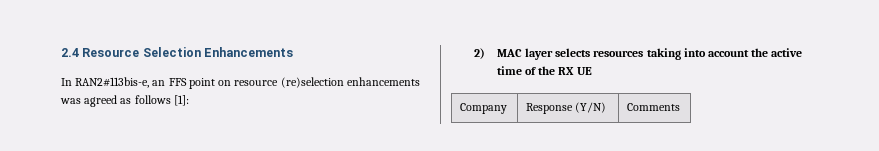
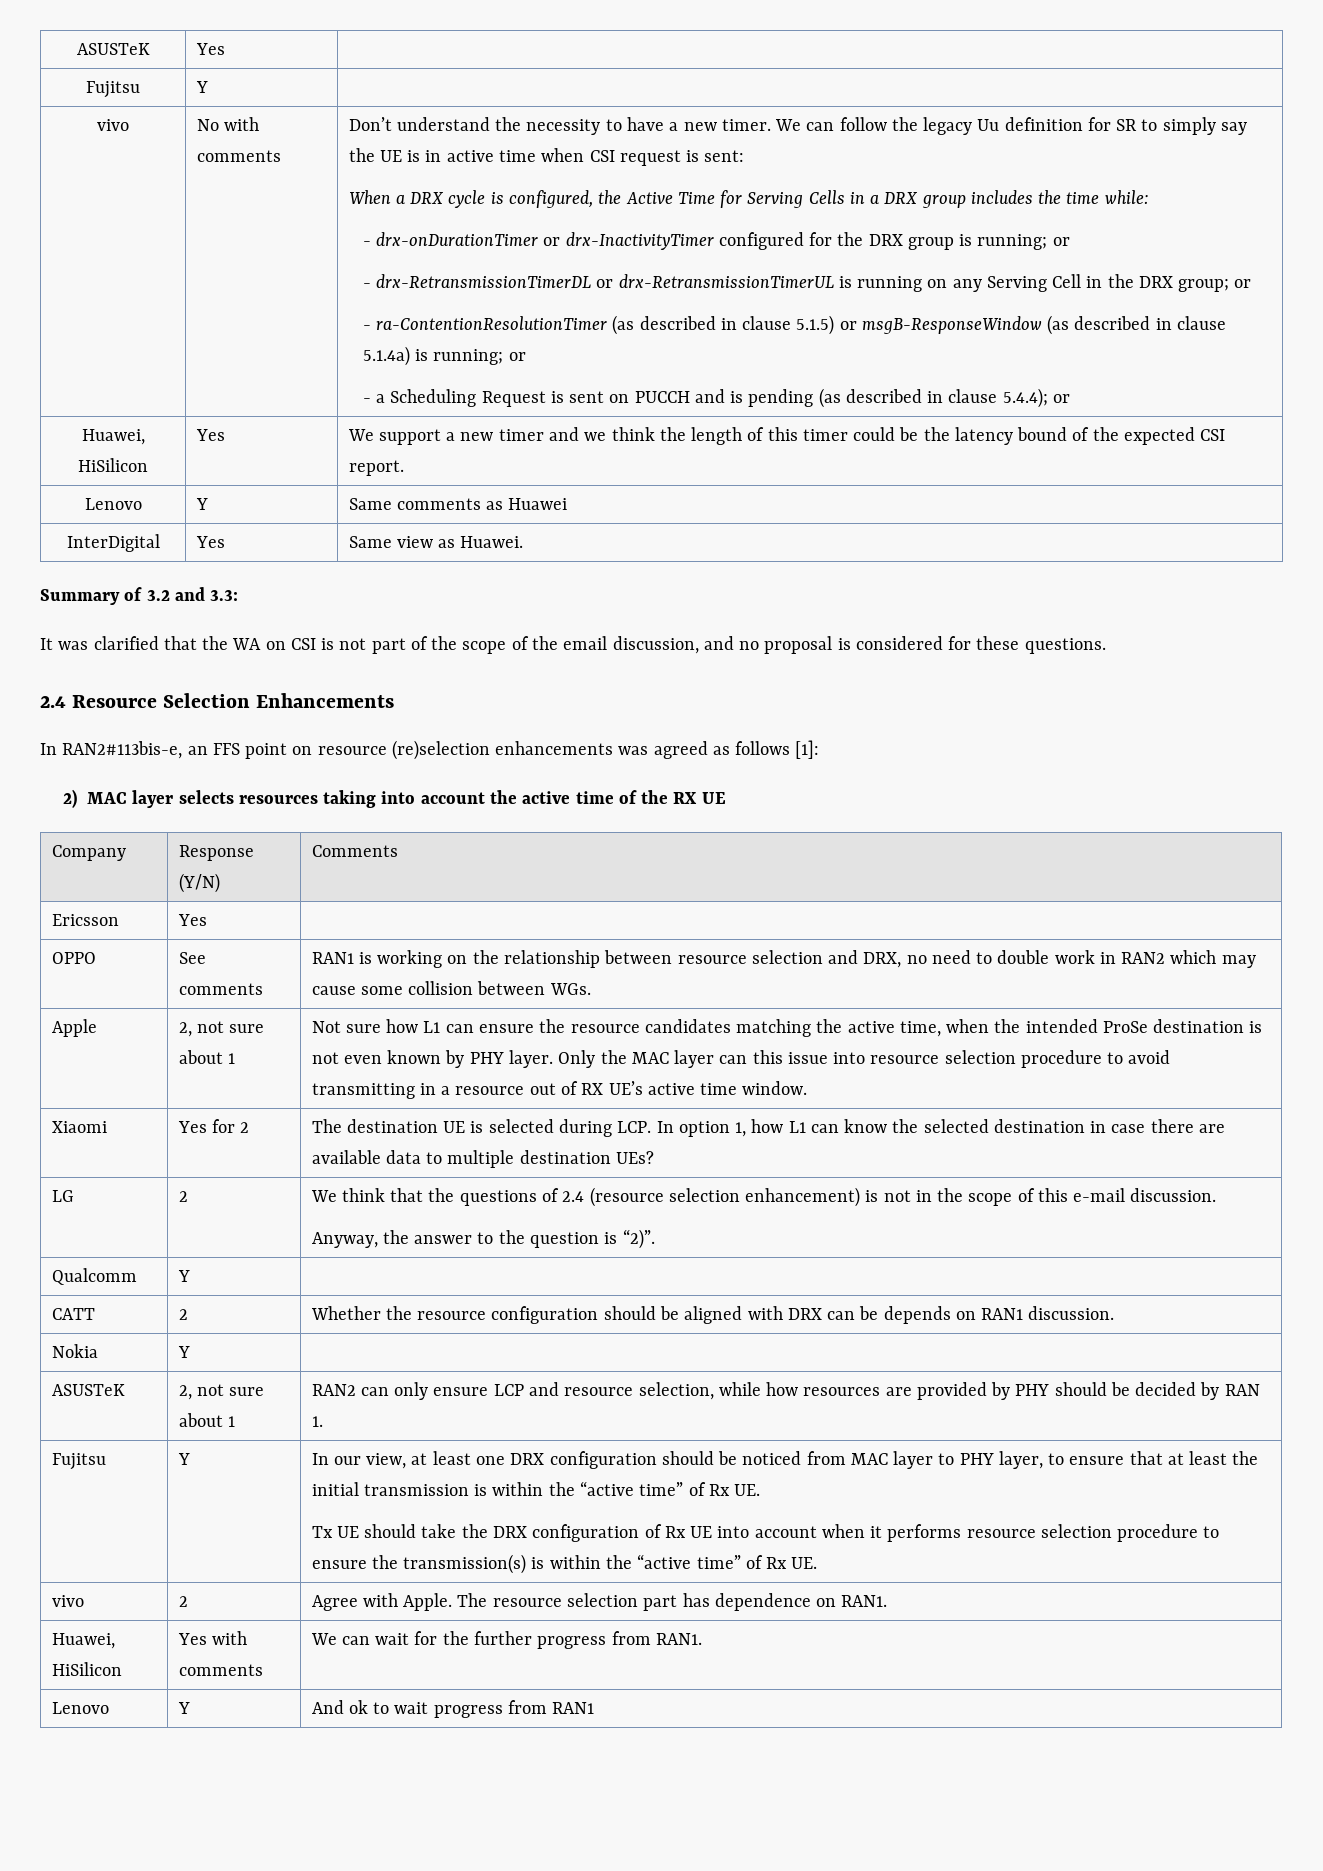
+ ASUSTeK | Yes |
+ Fujitsu | Y |
+ vivo | No with comments | Don’t understand the necessity to have a new timer. We can follow the legacy Uu definition for SR to simply say the UE is in active time when CSI request is sent:
+ When a DRX cycle is configured, the Active Time for Serving Cells in a DRX group includes the time while:
+ - drx-onDurationTimer or drx-InactivityTimer configured for the DRX group is running; or
+ - drx-RetransmissionTimerDL or drx-RetransmissionTimerUL is running on any Serving Cell in the DRX group; or
+ - ra-ContentionResolutionTimer (as described in clause 5.1.5) or msgB-ResponseWindow (as described in clause 5.1.4a) is running; or
+ - a Scheduling Request is sent on PUCCH and is pending (as described in clause 5.4.4); or
+ Huawei, HiSilicon | Yes | We support a new timer and we think the length of this timer could be the latency bound of the expected CSI report.
+ Lenovo | Y | Same comments as Huawei
+ InterDigital | Yes | Same view as Huawei.
+ Summary of 3.2 and 3.3:
+ It was clarified that the WA on CSI is not part of the scope of the email discussion, and no proposal is considered for these questions.
+ Ericsson | Yes |
+ OPPO | See comments | RAN1 is working on the relationship between resource selection and DRX, no need to double work in RAN2 which may cause some collision between WGs.
+ Apple | 2, not sure about 1 | Not sure how L1 can ensure the resource candidates matching the active time, when the intended ProSe destination is not even known by PHY layer. Only the MAC layer can this issue into resource selection procedure to avoid transmitting in a resource out of RX UE’s active time window.
+ Xiaomi | Yes for 2 | The destination UE is selected during LCP. In option 1, how L1 can know the selected destination in case there are available data to multiple destination UEs?
+ LG | 2 | We think that the questions of 2.4 (resource selection enhancement) is not in the scope of this e-mail discussion.
+ Anyway, the answer to the question is “2)”.
+ Qualcomm | Y |
+ CATT | 2 | Whether the resource configuration should be aligned with DRX can be depends on RAN1 discussion.
+ Nokia | Y |
+ ASUSTeK | 2, not sure about 1 | RAN2 can only ensure LCP and resource selection, while how resources are provided by PHY should be decided by RAN 1.
+ Fujitsu | Y | In our view, at least one DRX configuration should be noticed from MAC layer to PHY layer, to ensure that at least the initial transmission is within the “active time” of Rx UE.
+ Tx UE should take the DRX configuration of Rx UE into account when it performs resource selection procedure to ensure the transmission(s) is within the “active time” of Rx UE.
+ vivo | 2 | Agree with Apple. The resource selection part has dependence on RAN1.
+ Huawei, HiSilicon | Yes with comments | We can wait for the further progress from RAN1.
+ Lenovo | Y | And ok to wait progress from RAN1

